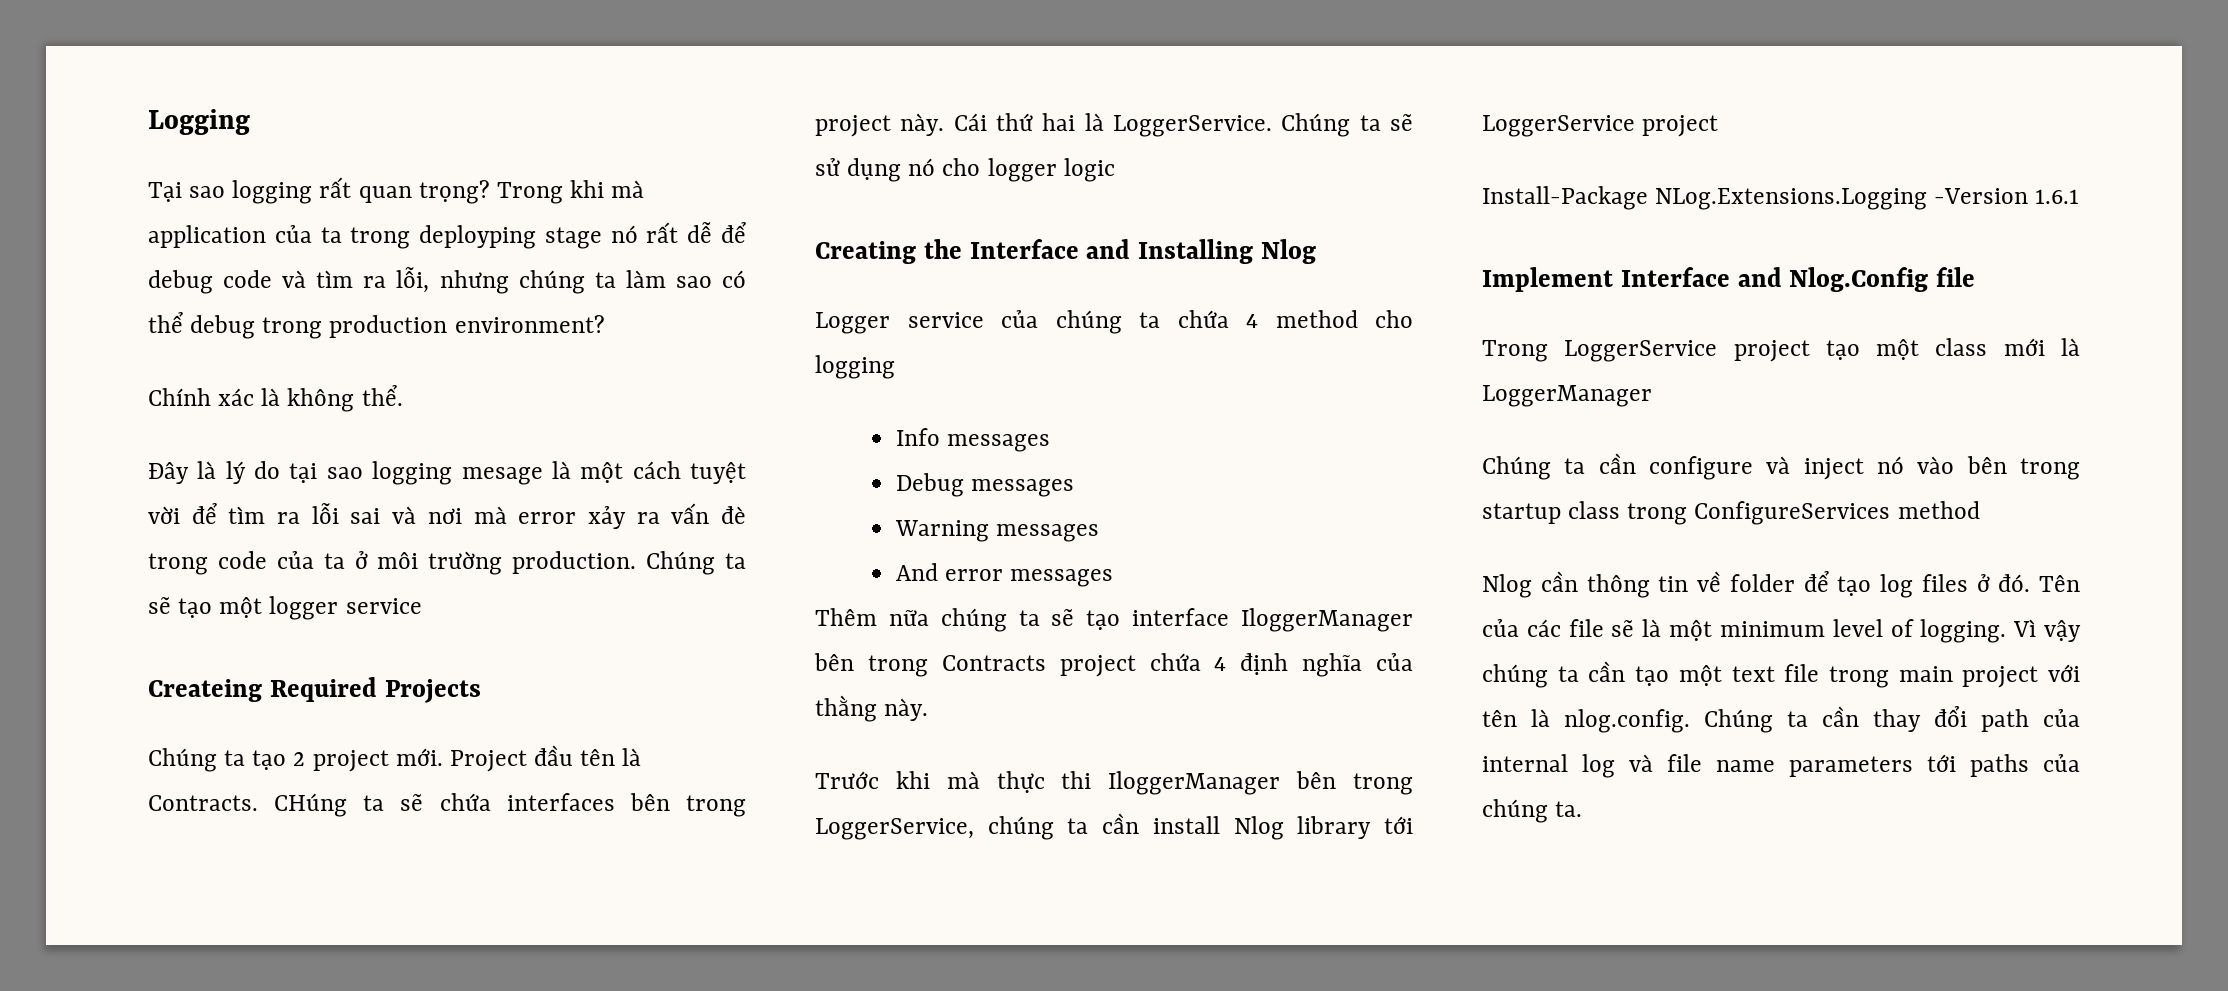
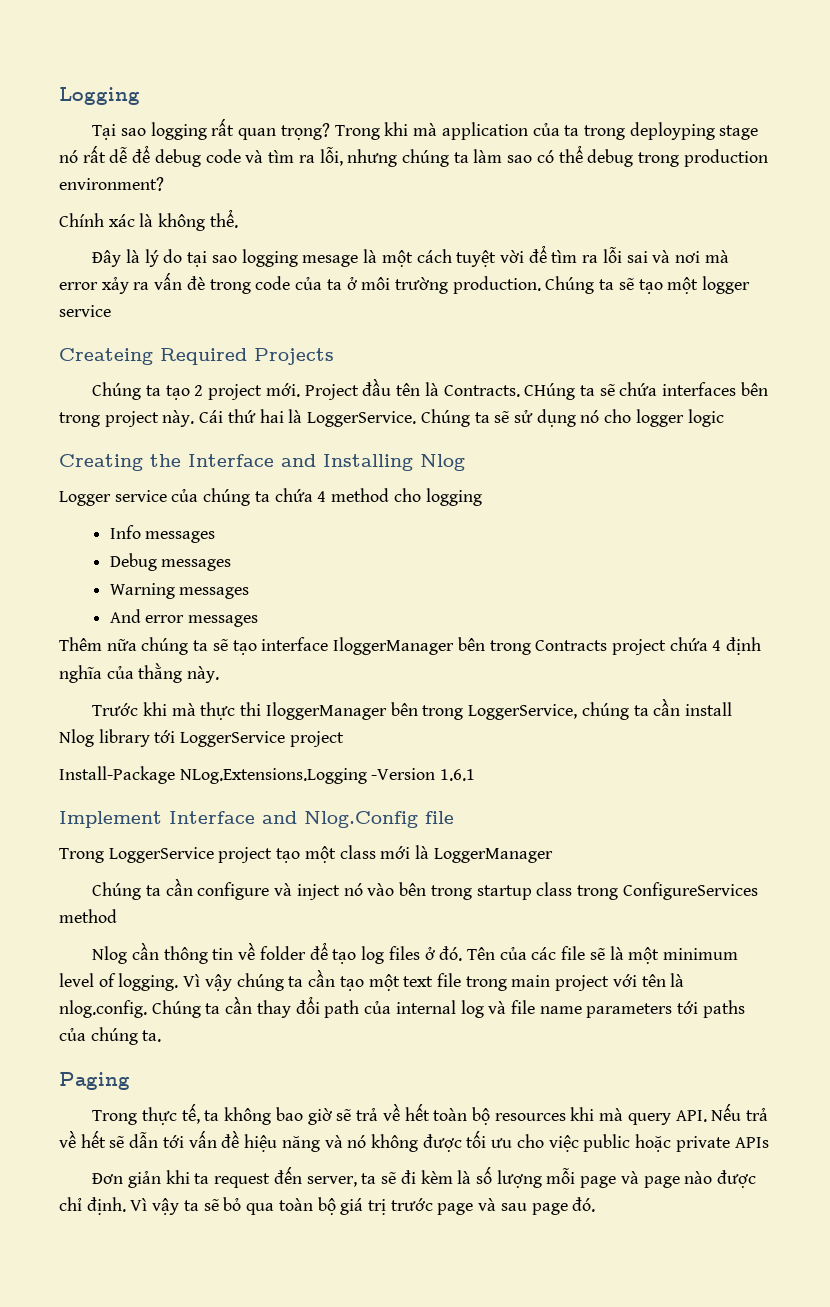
+ Paging
+ Trong thực tế, ta không bao giờ sẽ trả về hết toàn bộ resources khi mà query API. Nếu trả về hết sẽ dẫn tới vấn đề hiệu năng và nó không được tối ưu cho việc public hoặc private APIs
+ Đơn giản khi ta request đến server, ta sẽ đi kèm là số lượng mỗi page và page nào được chỉ định. Vì vậy ta sẽ bỏ qua toàn bộ giá trị trước page và sau page đó.

